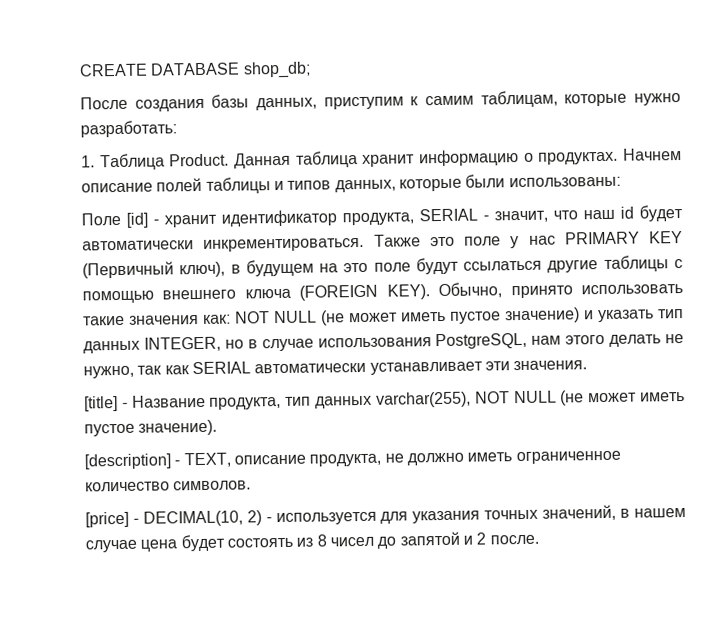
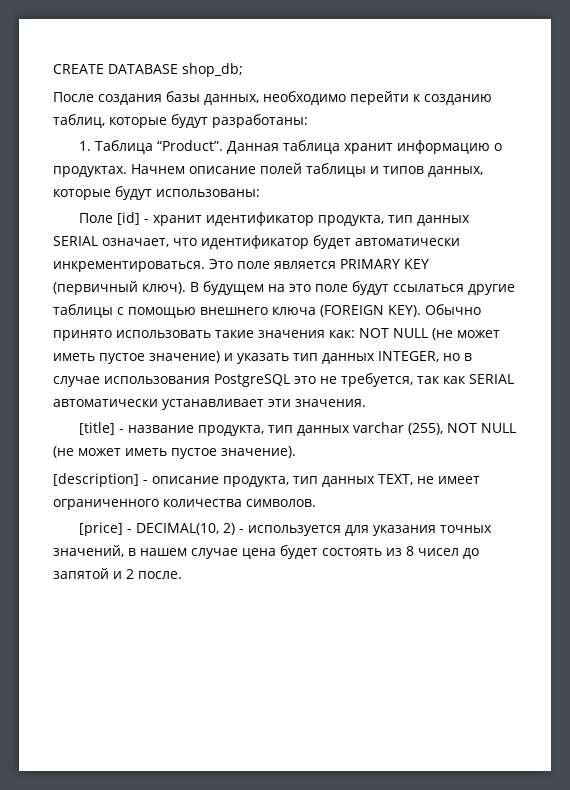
- После создания базы данных, приступим к самим таблицам, которые нужно разработать:
+ После создания базы данных, необходимо перейти к созданию таблиц, которые будут разработаны:
- 1. Таблица Product.
+ 1. Таблица “Product”.
- Начнем описание полей таблицы и типов данных, которые были использованы:
+ Начнем описание полей таблицы и типов данных, которые будут использованы:
- Поле [id] - хранит идентификатор продукта, SERIAL - значит, что наш id будет автоматически инкрементироваться. Также это поле у нас PRIMARY KEY (Первичный ключ), в будущем на это поле будут ссылаться другие таблицы с помощью внешнего ключа (FOREIGN KEY).
+ Поле [id] - хранит идентификатор продукта, тип данных SERIAL означает, что идентификатор будет автоматически инкрементироваться. Это поле является PRIMARY KEY (первичный ключ). В будущем на это поле будут ссылаться другие таблицы с помощью внешнего ключа (FOREIGN KEY).
- Обычно, принято использовать такие значения как: NOT NULL (не может иметь пустое значение) и указать тип данных INTEGER, но в случае использования PostgreSQL, нам этого делать не нужно, так как SERIAL автоматически устанавливает эти значения.
+ Обычно принято использовать такие значения как: NOT NULL (не может иметь пустое значение) и указать тип данных INTEGER, но в случае использования PostgreSQL это не требуется, так как SERIAL автоматически устанавливает эти значения.
- [title] - Название продукта, тип данных varchar(255), NOT NULL (не может иметь пустое значение).
+ [title] - название продукта, тип данных varchar (255), NOT NULL (не может иметь пустое значение).
- [description] - TEXT, описание продукта, не должно иметь ограниченное количество символов.
+ [description] - описание продукта, тип данных TEXT, не имеет ограниченного количества символов.

